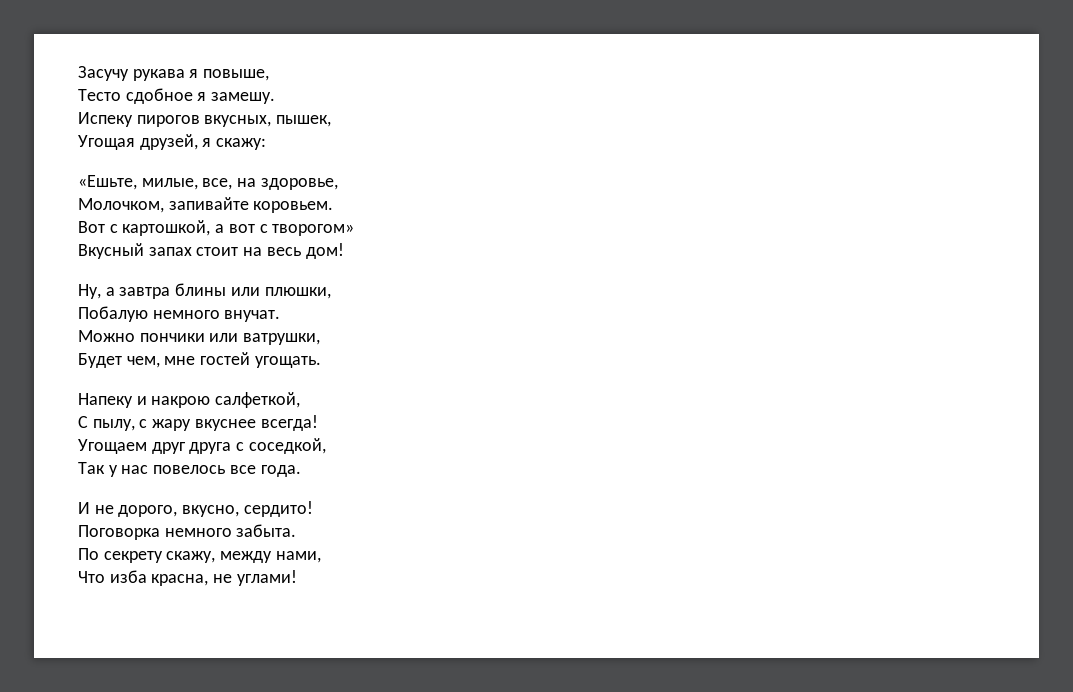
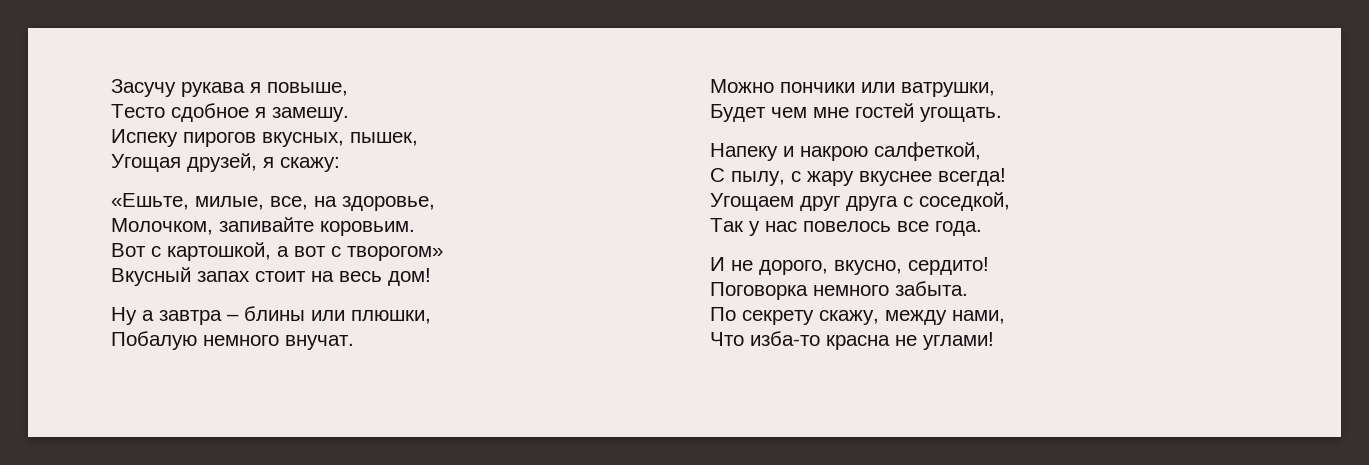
- Молочком, запивайте коровьем.
+ Молочком, запивайте коровьим.
- Ну, а завтра блины или плюшки,
+ Ну а завтра – блины или плюшки,
- Будет чем, мне гостей угощать.
+ Будет чем мне гостей угощать.
- Что изба красна, не углами!
+ Что изба-то красна не углами!

